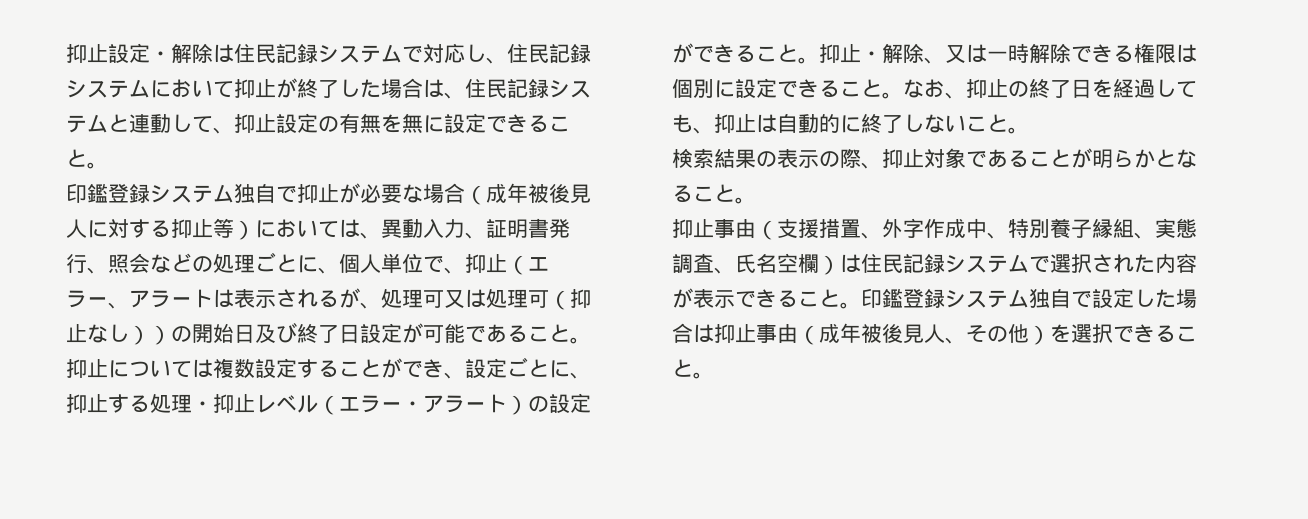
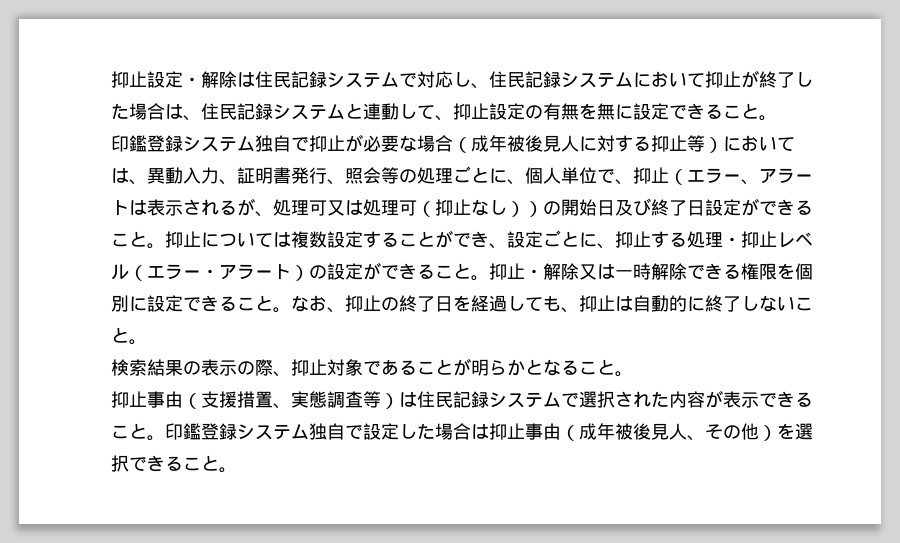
- 印鑑登録システム独自で抑止が必要な場合（成年被後見人に対する抑止等）においては、異動入力、証明書発行、照会などの処理ごとに、個人単位で、抑止（エラー、アラートは表示されるが、処理可又は処理可（抑止なし））の開始日及び終了日設定が可能であること。
+ 印鑑登録システム独自で抑止が必要な場合（成年被後見人に対する抑止等）においては、異動入力、証明書発行、照会等の処理ごとに、個人単位で、抑止（エラー、アラートは表示されるが、処理可又は処理可（抑止なし））の開始日及び終了日設定ができること。
- 抑止・解除、又は一時解除できる権限は個別に設定できること。
+ 抑止・解除又は一時解除できる権限を個別に設定できること。
- 抑止事由（支援措置、外字作成中、特別養子縁組、実態調査、氏名空欄）は住民記録システムで選択された内容が表示できること。
+ 抑止事由（支援措置、実態調査等）は住民記録システムで選択された内容が表示できること。

